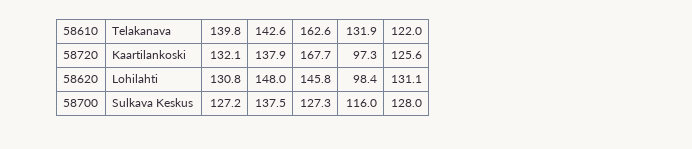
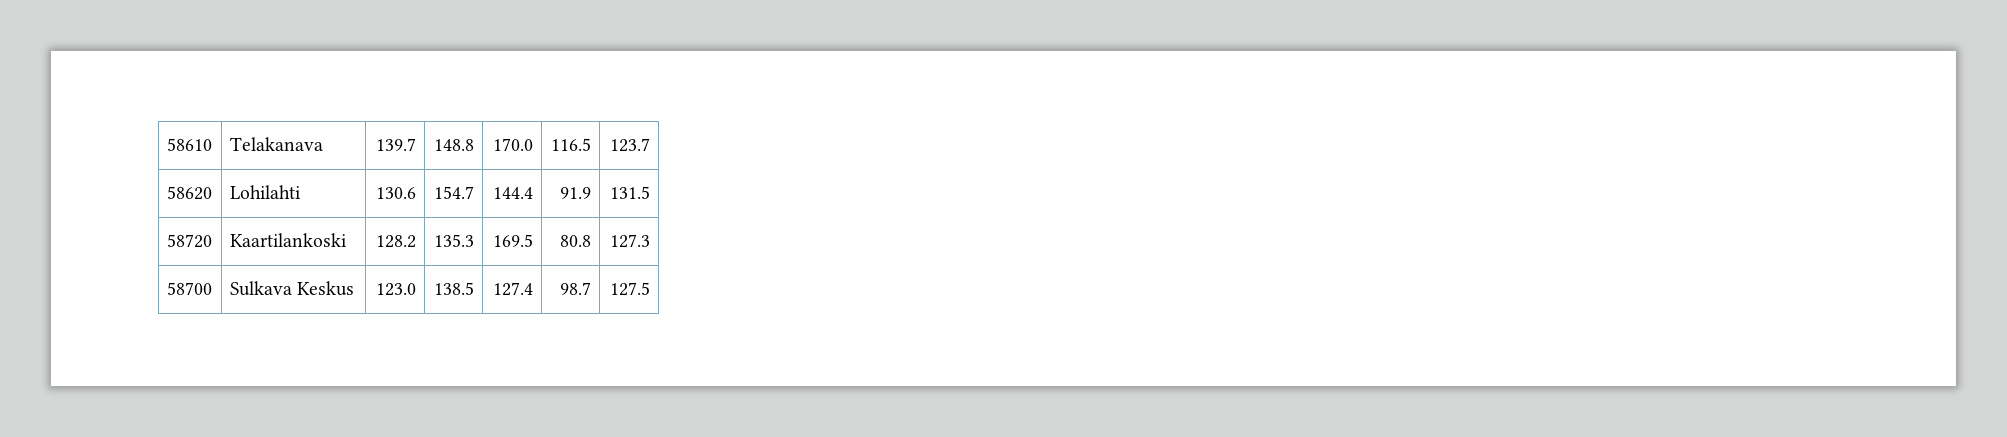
- 58610 | Telakanava | 139.8 | 142.6 | 162.6 | 131.9 | 122.0
- 58720 | Kaartilankoski | 132.1 | 137.9 | 167.7 | 97.3 | 125.6
- 58620 | Lohilahti | 130.8 | 148.0 | 145.8 | 98.4 | 131.1
- 58700 | Sulkava Keskus | 127.2 | 137.5 | 127.3 | 116.0 | 128.0
+ 58610 | Telakanava | 139.7 | 148.8 | 170.0 | 116.5 | 123.7
+ 58620 | Lohilahti | 130.6 | 154.7 | 144.4 | 91.9 | 131.5
+ 58720 | Kaartilankoski | 128.2 | 135.3 | 169.5 | 80.8 | 127.3
+ 58700 | Sulkava Keskus | 123.0 | 138.5 | 127.4 | 98.7 | 127.5

